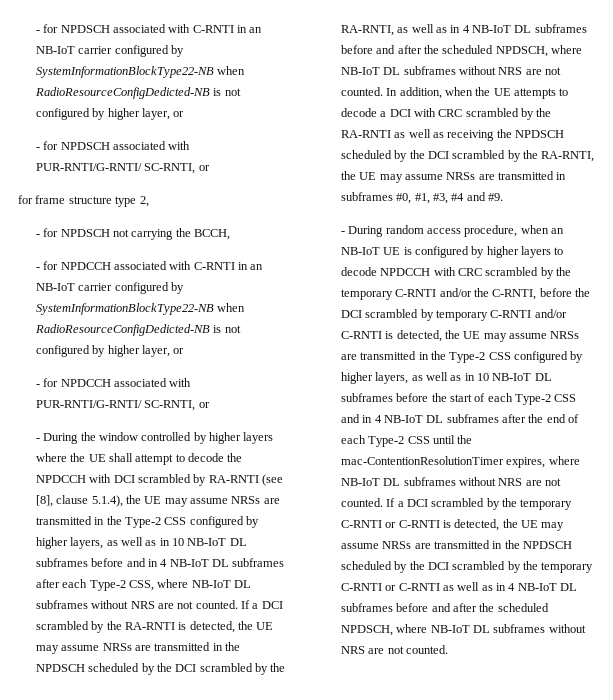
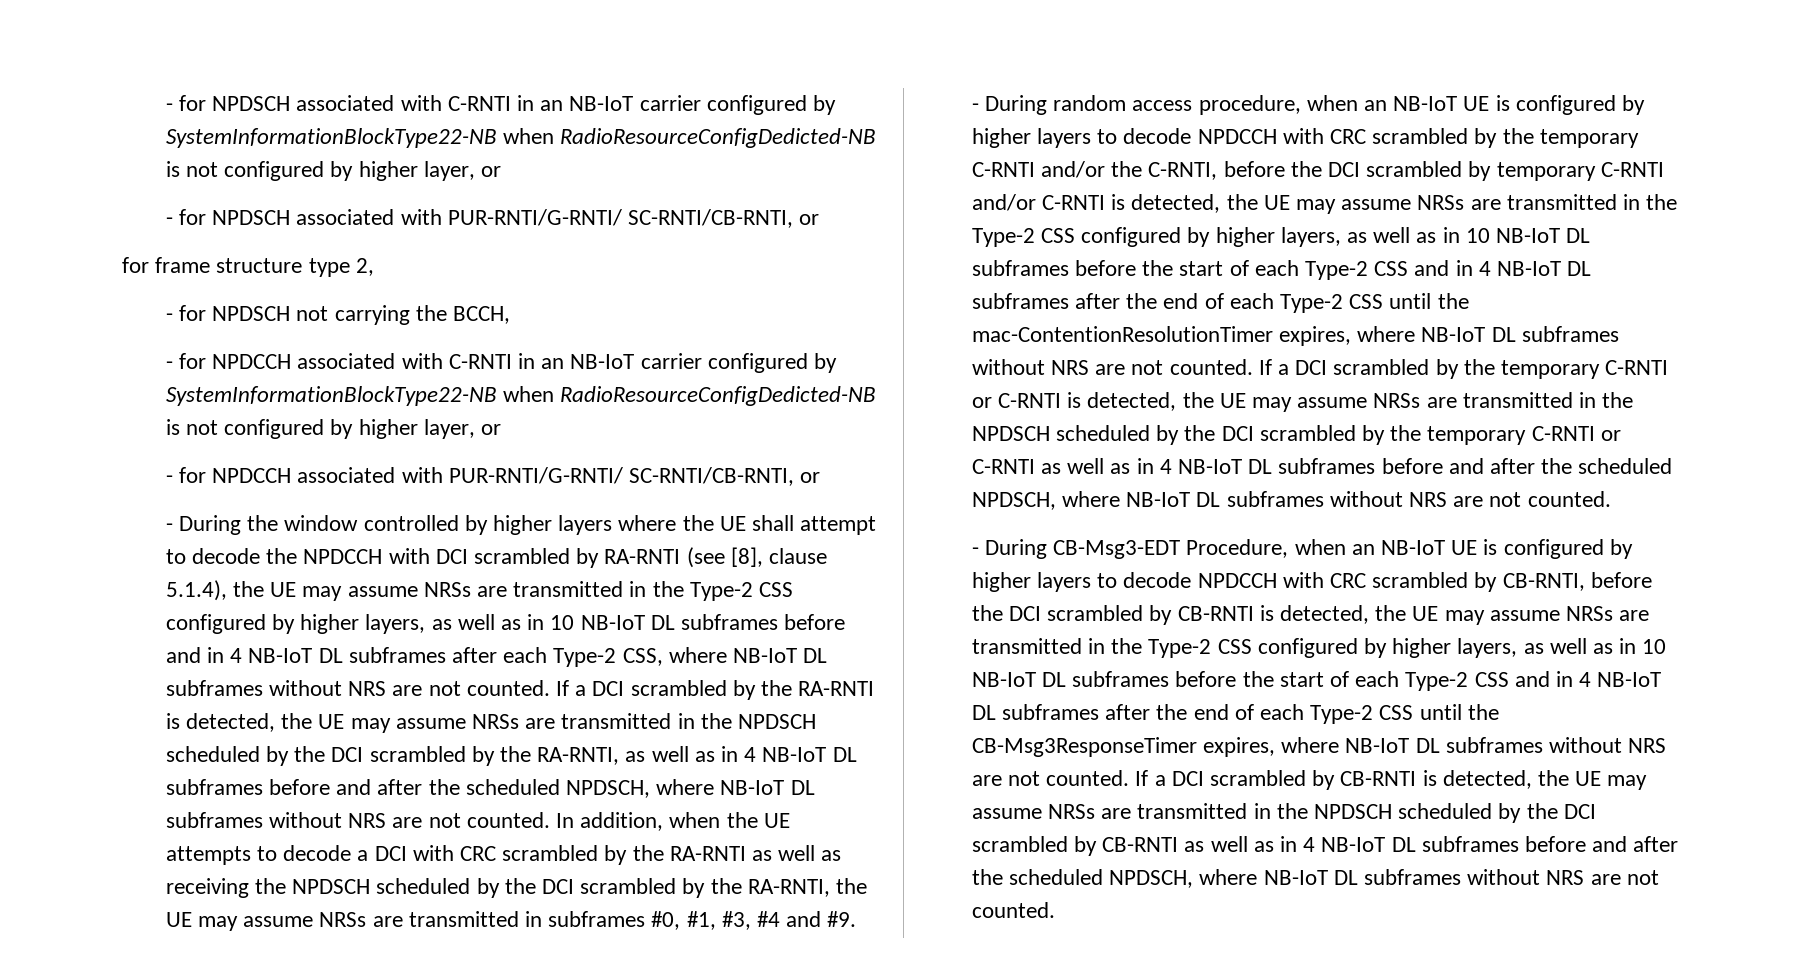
- - for NPDSCH associated with PUR-RNTI/G-RNTI/ SC-RNTI, or
+ - for NPDSCH associated with PUR-RNTI/G-RNTI/ SC-RNTI/CB-RNTI, or
- - for NPDCCH associated with PUR-RNTI/G-RNTI/ SC-RNTI, or
+ - for NPDCCH associated with PUR-RNTI/G-RNTI/ SC-RNTI/CB-RNTI, or
+ - During CB-Msg3-EDT Procedure, when an NB-IoT UE is configured by higher layers to decode NPDCCH with CRC scrambled by CB-RNTI, before the DCI scrambled by CB-RNTI is detected, the UE may assume NRSs are transmitted in the Type-2 CSS configured by higher layers, as well as in 10 NB-IoT DL subframes before the start of each Type-2 CSS and in 4 NB-IoT DL subframes after the end of each Type-2 CSS until the CB-Msg3ResponseTimer expires, where NB-IoT DL subframes without NRS are not counted. If a DCI scrambled by CB-RNTI is detected, the UE may assume NRSs are transmitted in the NPDSCH scheduled by the DCI scrambled by CB-RNTI as well as in 4 NB-IoT DL subframes before and after the scheduled NPDSCH, where NB-IoT DL subframes without NRS are not counted.

